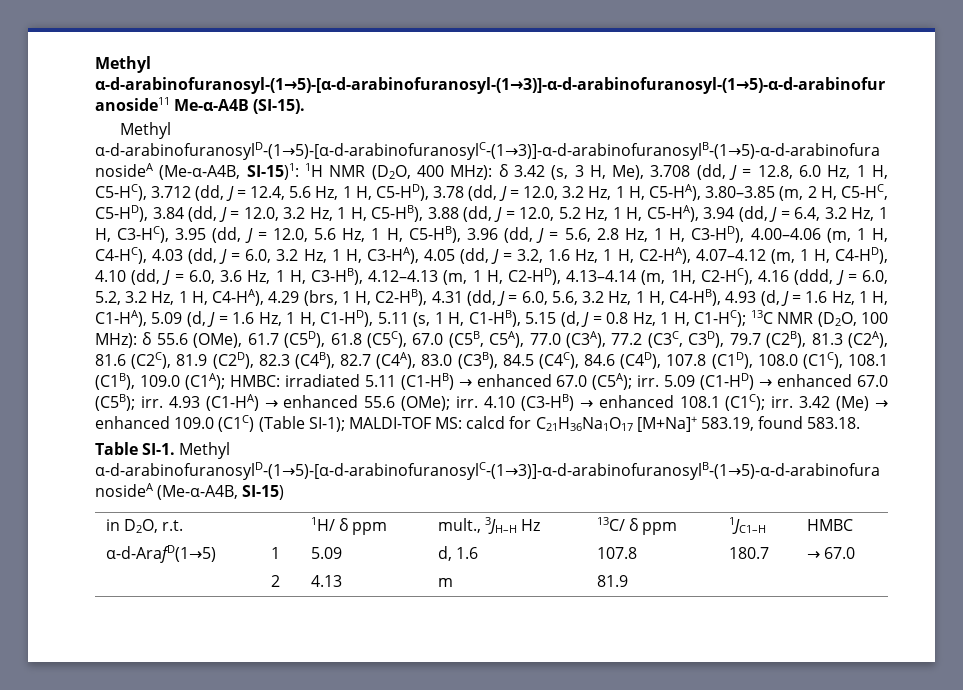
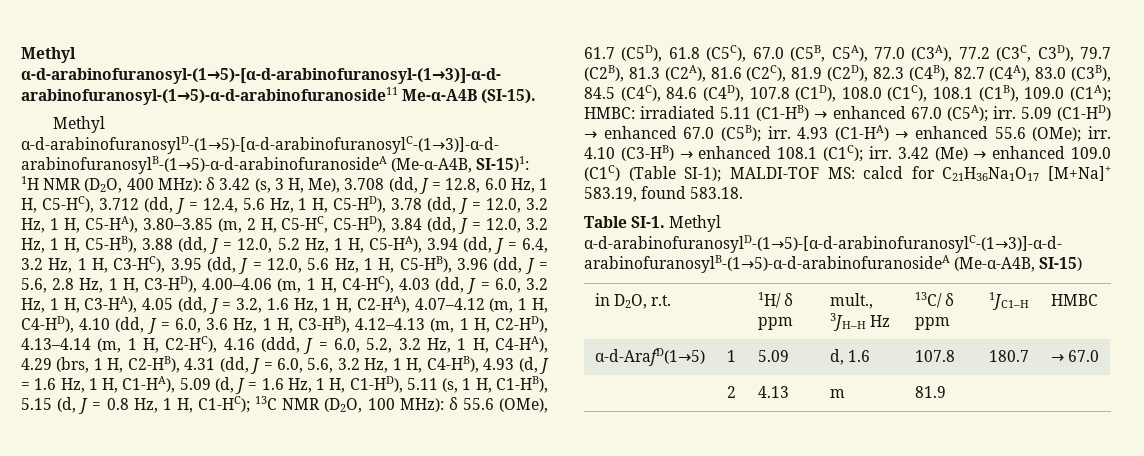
- δ 3.42 (s, 3 H, Me), 3.708 (dd, J = 12.8, 6.0 Hz, 1 H, C5-HC), 3.712 (dd, J = 12.4, 5.6 Hz, 1 H, C5-HD), 3.78 (dd, J = 12.0, 3.2 Hz, 1 H, C5-HA), 3.80–3.85 (m, 2 H, C5-HC, C5-HD), 3.84 (dd, J = 12.0, 3.2 Hz, 1 H, C5-HB), 3.88 (dd, J = 12.0, 5.2 Hz, 1 H, C5-HA), 3.94 (dd, J = 6.4, 3.2 Hz, 1 H, C3-HC), 3.95 (dd, J = 12.0, 5.6 Hz, 1 H, C5-HB), 3.96 (dd, J = 5.6, 2.8 Hz, 1 H, C3-HD), 4.00–4.06 (m, 1 H, C4-HC), 4.03 (dd, J = 6.0, 3.2 Hz, 1 H, C3-HA), 4.05 (dd, J = 3.2, 1.6 Hz, 1 H, C2-HA), 4.07–4.12 (m, 1 H, C4-HD), 4.10 (dd, J = 6.0, 3.6 Hz, 1 H, C3-HB), 4.12–4.13 (m, 1 H, C2-HD), 4.13–4.14 (m, 1H, C2-HC), 4.16 (ddd, J = 6.0, 5.2, 3.2 Hz, 1 H, C4-HA), 4.29 (brs, 1 H, C2-HB), 4.31 (dd, J = 6.0, 5.6, 3.2 Hz, 1 H, C4-HB), 4.93 (d, J = 1.6 Hz, 1 H, C1-HA), 5.09 (d, J = 1.6 Hz, 1 H, C1-HD), 5.11 (s, 1 H, C1-HB), 5.15 (d, J = 0.8 Hz, 1 H, C1-HC);
+ δ 3.42 (s, 3 H, Me), 3.708 (dd, J = 12.8, 6.0 Hz, 1 H, C5-HC), 3.712 (dd, J = 12.4, 5.6 Hz, 1 H, C5-HD), 3.78 (dd, J = 12.0, 3.2 Hz, 1 H, C5-HA), 3.80–3.85 (m, 2 H, C5-HC, C5-HD), 3.84 (dd, J = 12.0, 3.2 Hz, 1 H, C5-HB), 3.88 (dd, J = 12.0, 5.2 Hz, 1 H, C5-HA), 3.94 (dd, J = 6.4, 3.2 Hz, 1 H, C3-HC), 3.95 (dd, J = 12.0, 5.6 Hz, 1 H, C5-HB), 3.96 (dd, J = 5.6, 2.8 Hz, 1 H, C3-HD), 4.00–4.06 (m, 1 H, C4-HC), 4.03 (dd, J = 6.0, 3.2 Hz, 1 H, C3-HA), 4.05 (dd, J = 3.2, 1.6 Hz, 1 H, C2-HA), 4.07–4.12 (m, 1 H, C4-HD), 4.10 (dd, J = 6.0, 3.6 Hz, 1 H, C3-HB), 4.12–4.13 (m, 1 H, C2-HD), 4.13–4.14 (m, 1 H, C2-HC), 4.16 (ddd, J = 6.0, 5.2, 3.2 Hz, 1 H, C4-HA), 4.29 (brs, 1 H, C2-HB), 4.31 (dd, J = 6.0, 5.6, 3.2 Hz, 1 H, C4-HB), 4.93 (d, J = 1.6 Hz, 1 H, C1-HA), 5.09 (d, J = 1.6 Hz, 1 H, C1-HD), 5.11 (s, 1 H, C1-HB), 5.15 (d, J = 0.8 Hz, 1 H, C1-HC);

